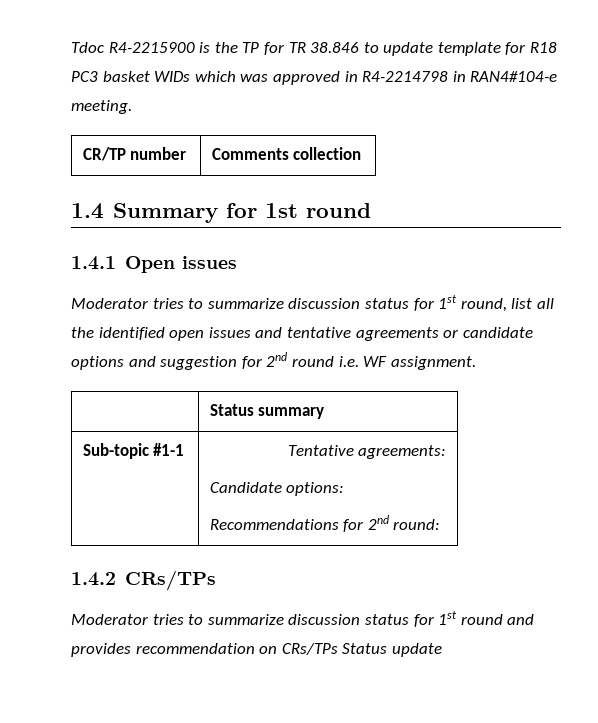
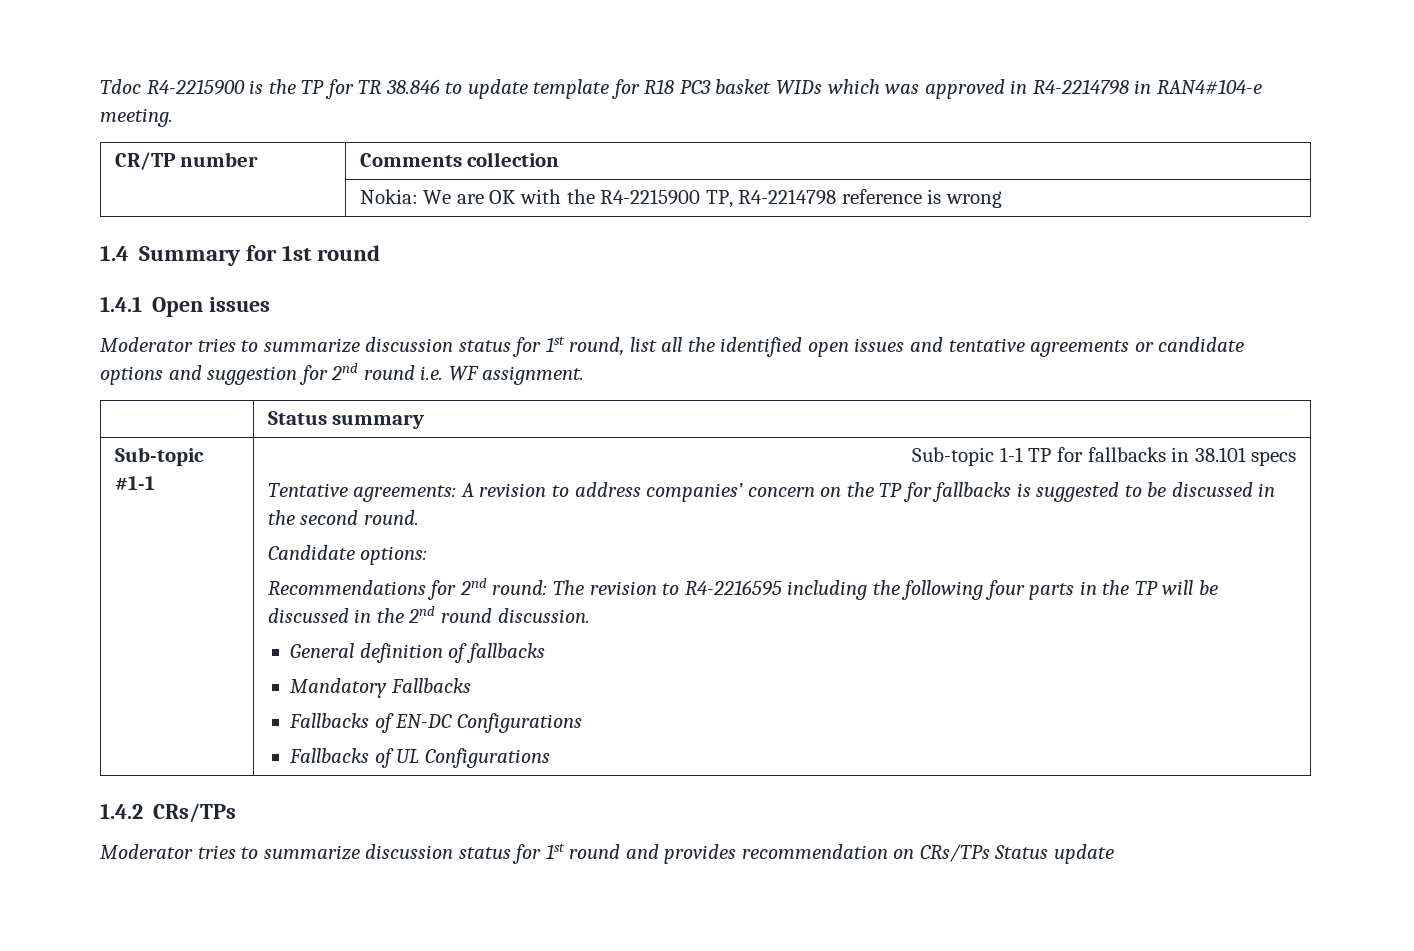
+ | Nokia: We are OK with the R4-2215900 TP, R4-2214798 reference is wrong
- Tentative agreements:
+ Sub-topic 1-1 TP for fallbacks in 38.101 specs
+ Tentative agreements: A revision to address companies’ concern on the TP for fallbacks is suggested to be discussed in the second round.
- Recommendations for 2nd round:
+ Recommendations for 2nd round: The revision to R4-2216595 including the following four parts in the TP will be discussed in the 2nd round discussion.
+ General definition of fallbacks
+ Mandatory Fallbacks
+ Fallbacks of EN-DC Configurations
+ Fallbacks of UL Configurations

